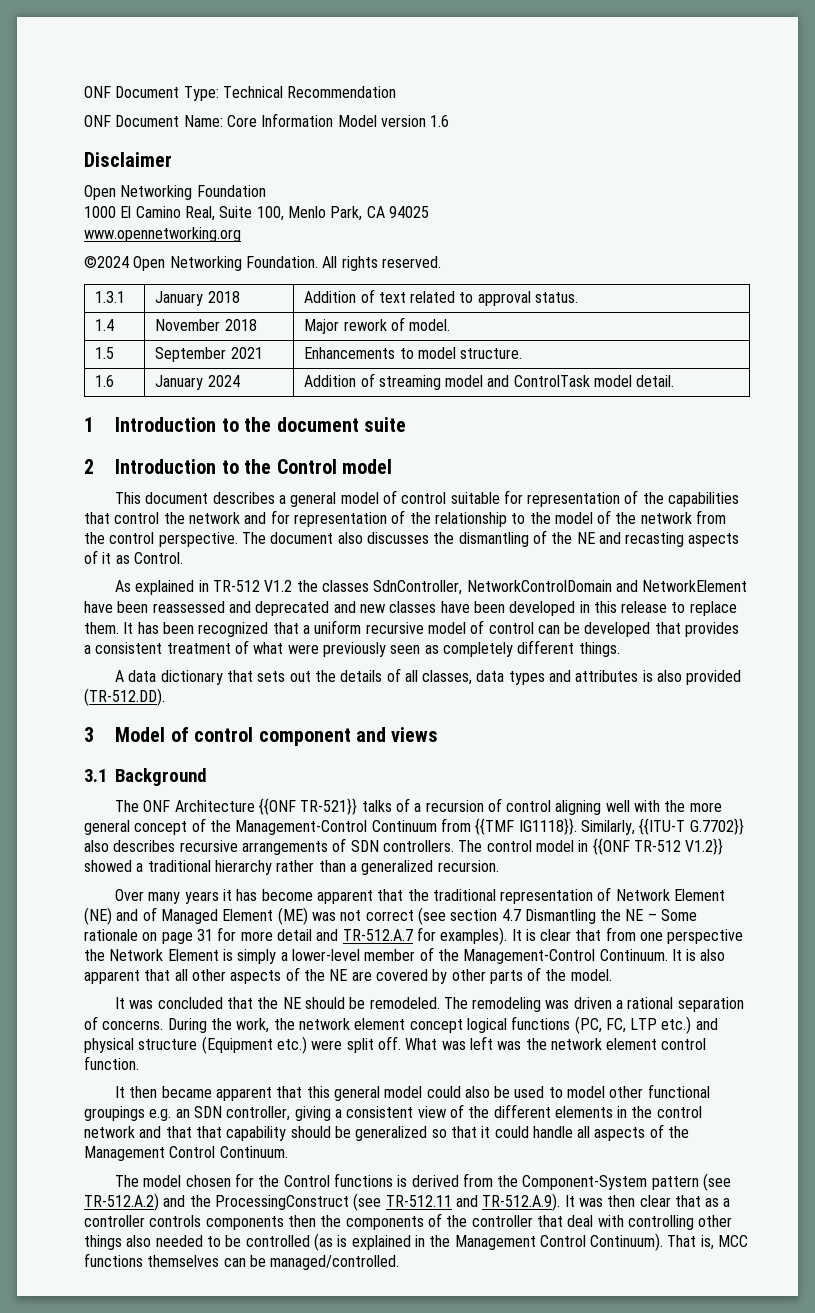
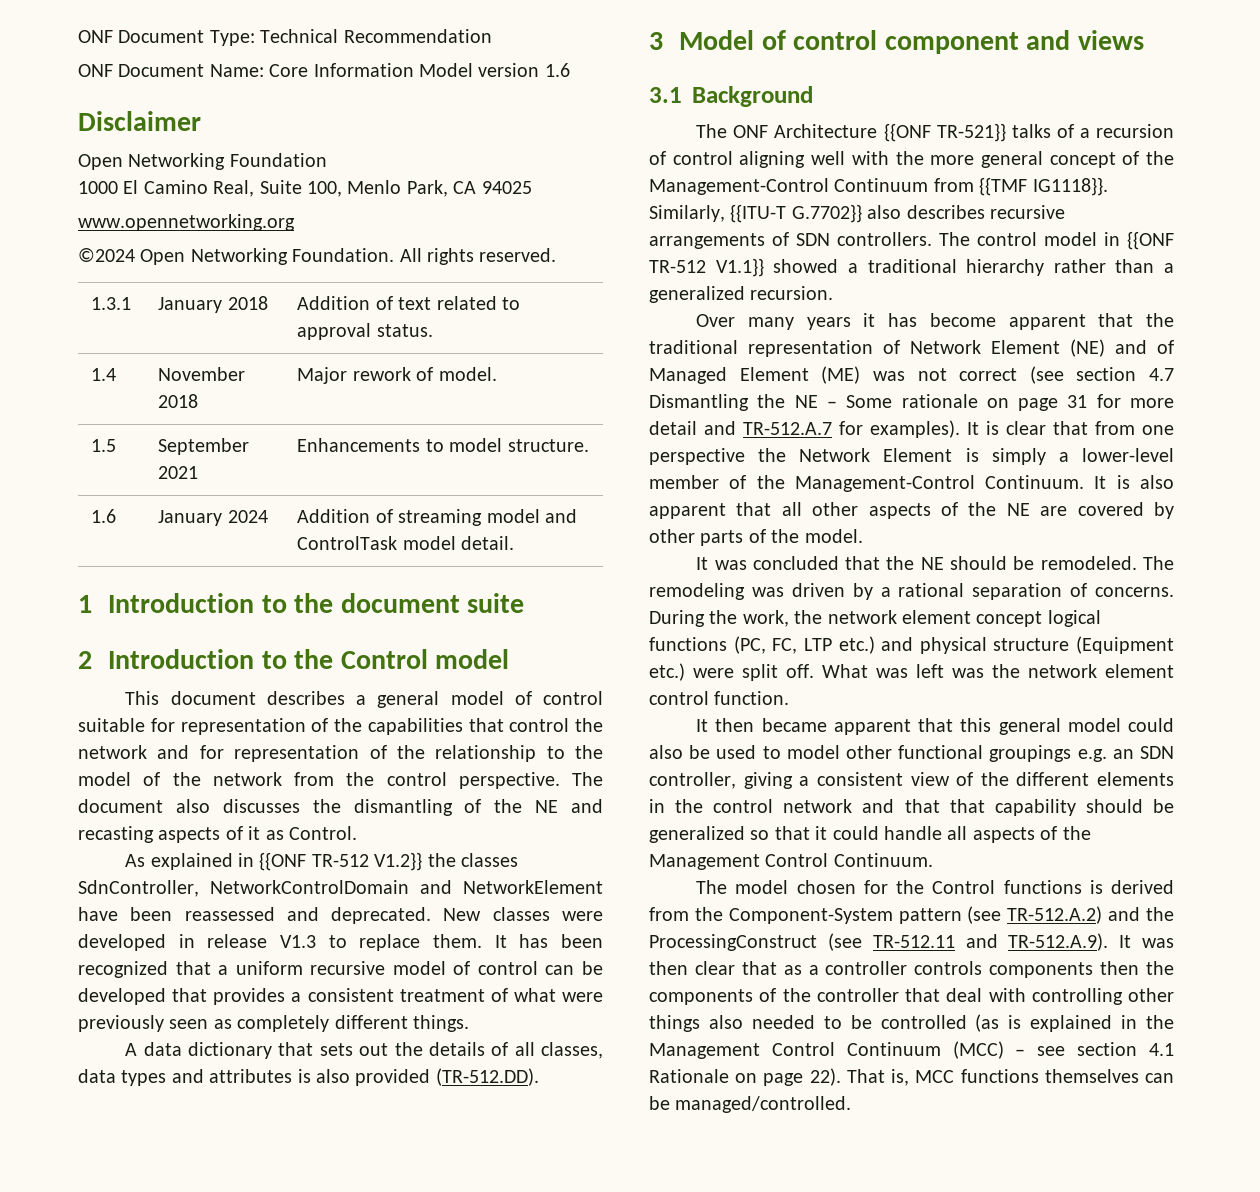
- As explained in TR-512 V1.2 the classes SdnController, NetworkControlDomain and NetworkElement have been reassessed and deprecated and new classes have been developed in this release to replace them.
+ As explained in {{ONF TR-512 V1.2}} the classes SdnController, NetworkControlDomain and NetworkElement have been reassessed and deprecated. New classes were developed in release V1.3 to replace them.
- The control model in {{ONF TR-512 V1.2}} showed a traditional hierarchy rather than a generalized recursion.
+ The control model in {{ONF TR-512 V1.1}} showed a traditional hierarchy rather than a generalized recursion.
- The remodeling was driven a rational separation of concerns.
+ The remodeling was driven by a rational separation of concerns.
- The model chosen for the Control functions is derived from the Component-System pattern (see TR-512.A.2) and the ProcessingConstruct (see TR-512.11 and TR-512.A.9). It was then clear that as a controller controls components then the components of the controller that deal with controlling other things also needed to be controlled (as is explained in the Management Control Continuum).
+ The model chosen for the Control functions is derived from the Component-System pattern (see TR-512.A.2) and the ProcessingConstruct (see TR-512.11 and TR-512.A.9). It was then clear that as a controller controls components then the components of the controller that deal with controlling other things also needed to be controlled (as is explained in the Management Control Continuum (MCC) – see section 4.1 Rationale on page 22).

